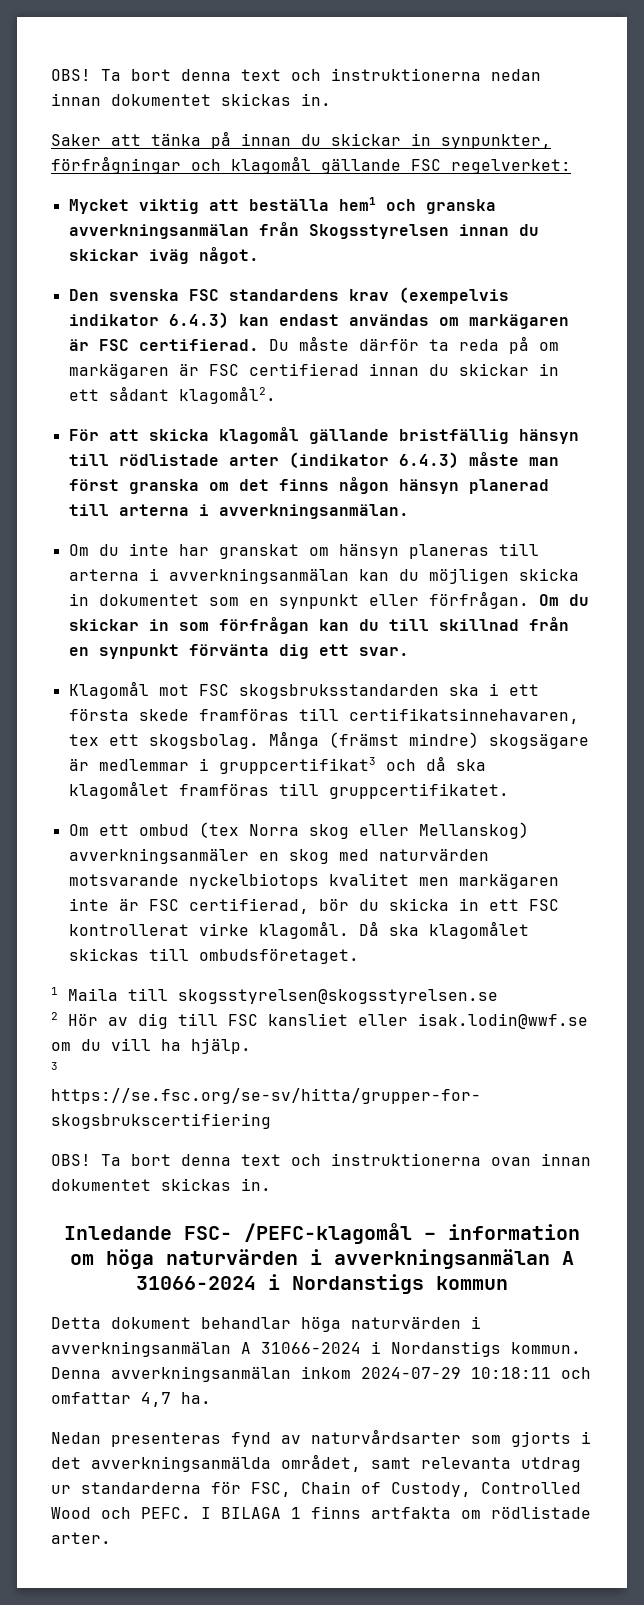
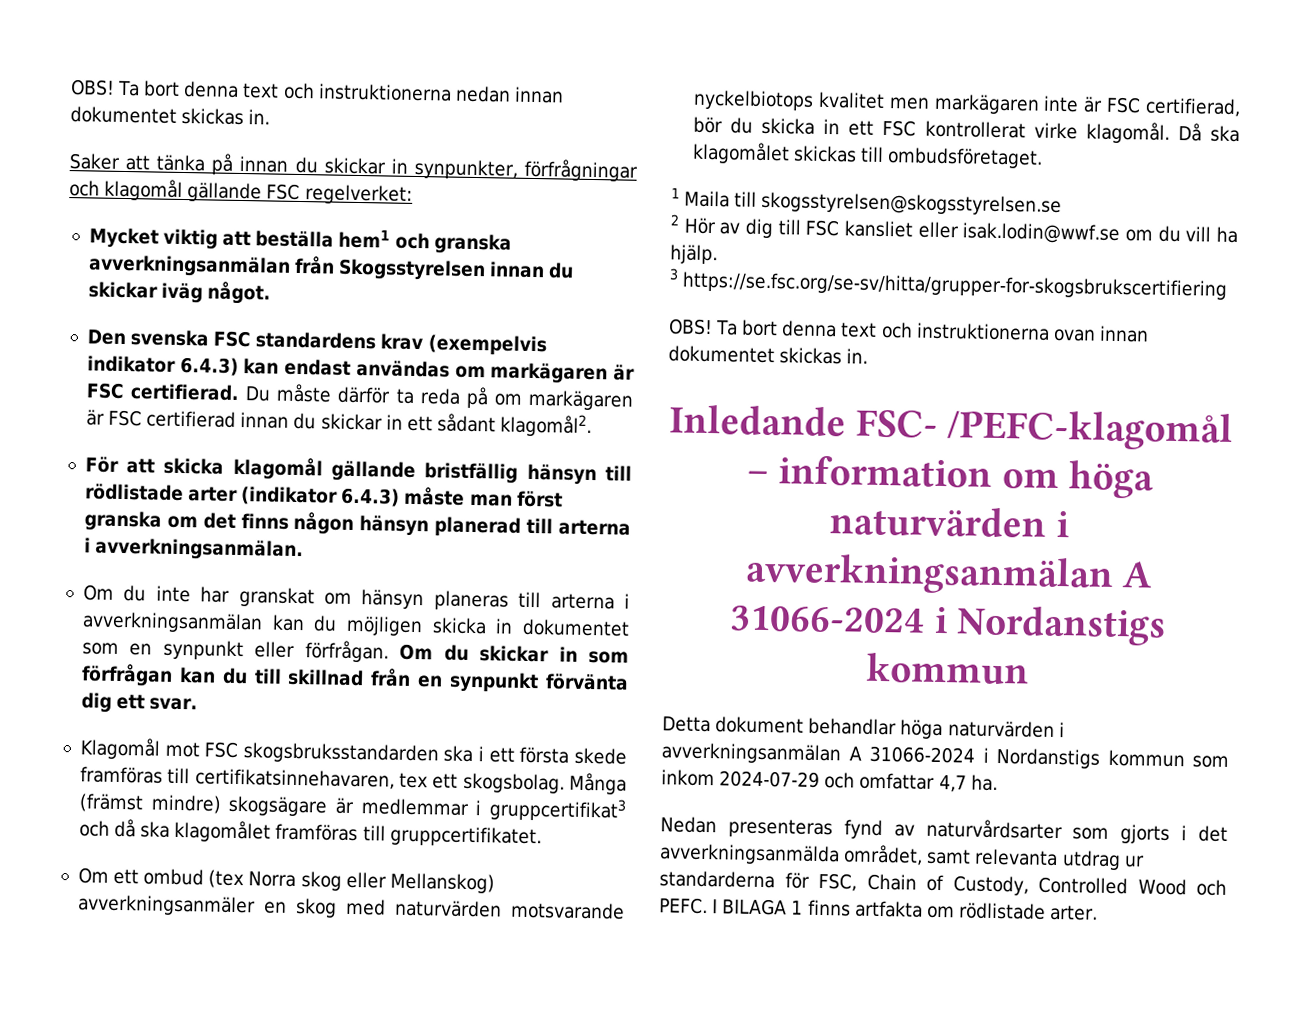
- Detta dokument behandlar höga naturvärden i avverkningsanmälan A 31066-2024 i Nordanstigs kommun. Denna avverkningsanmälan inkom 2024-07-29 10:18:11 och omfattar 4,7 ha.
+ Detta dokument behandlar höga naturvärden i avverkningsanmälan A 31066-2024 i Nordanstigs kommun som inkom 2024-07-29 och omfattar 4,7 ha.

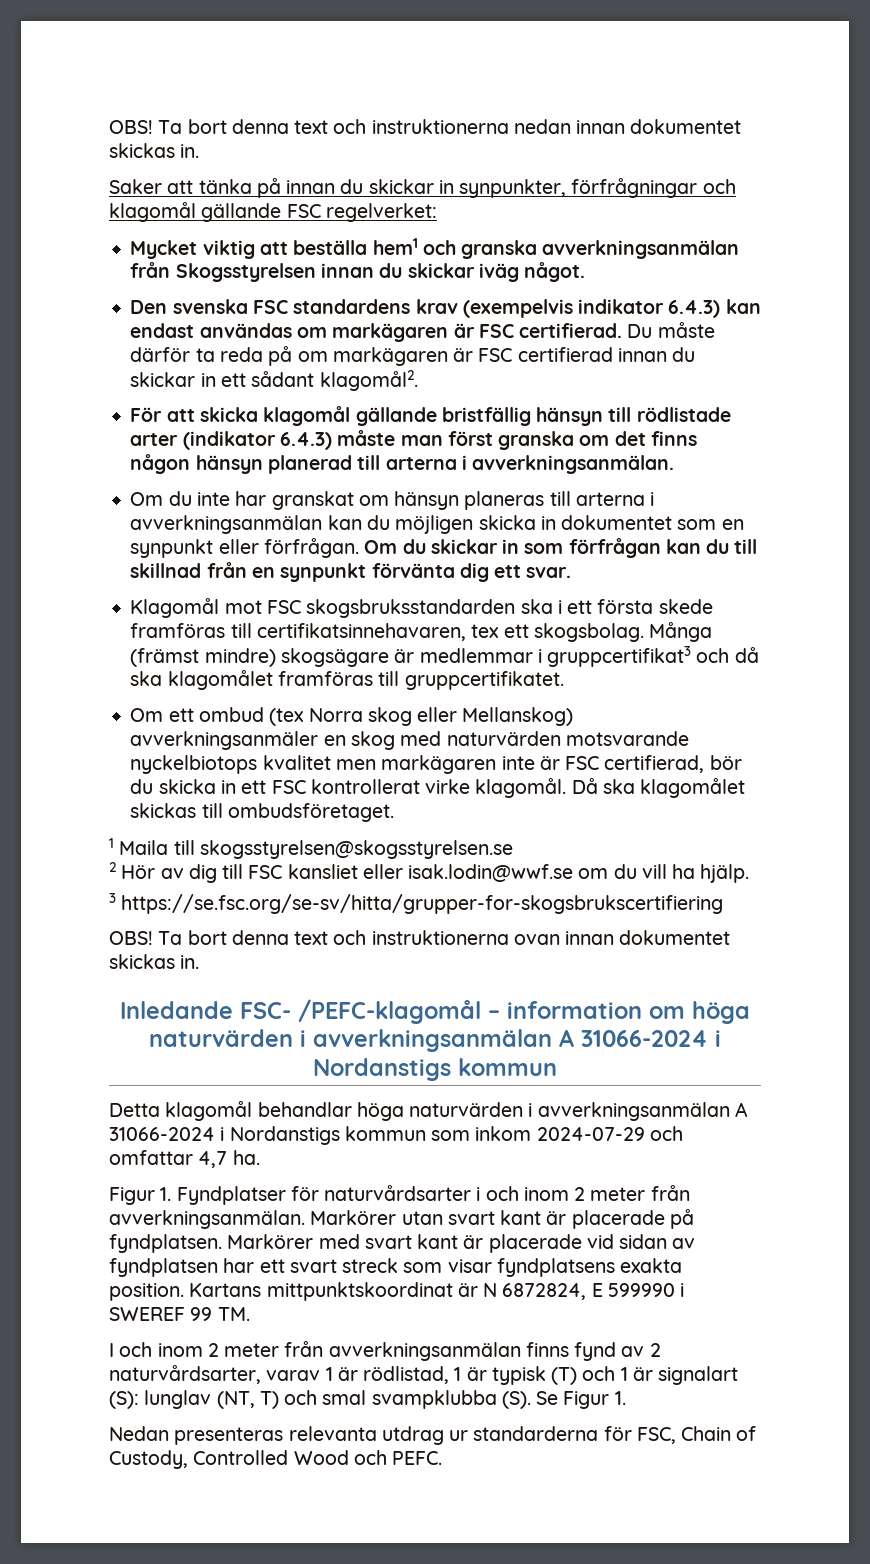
- Detta dokument behandlar höga naturvärden i avverkningsanmälan A 31066-2024 i Nordanstigs kommun som inkom 2024-07-29 och omfattar 4,7 ha.
+ Detta klagomål behandlar höga naturvärden i avverkningsanmälan A 31066-2024 i Nordanstigs kommun som inkom 2024-07-29 och omfattar 4,7 ha.
- Nedan presenteras fynd av naturvårdsarter som gjorts i det avverkningsanmälda området, samt relevanta utdrag ur standarderna för FSC, Chain of Custody, Controlled Wood och PEFC. I BILAGA 1 finns artfakta om rödlistade arter.
+ Figur 1. Fyndplatser för naturvårdsarter i och inom 2 meter från avverkningsanmälan. Markörer utan svart kant är placerade på fyndplatsen. Markörer med svart kant är placerade vid sidan av fyndplatsen har ett svart streck som visar fyndplatsens exakta position. Kartans mittpunktskoordinat är N 6872824, E 599990 i SWEREF 99 TM.
+ I och inom 2 meter från avverkningsanmälan finns fynd av 2 naturvårdsarter, varav 1 är rödlistad, 1 är typisk (T) och 1 är signalart (S): lunglav (NT, T) och smal svampklubba (S). Se Figur 1.
+ Nedan presenteras relevanta utdrag ur standarderna för FSC, Chain of Custody, Controlled Wood och PEFC.

